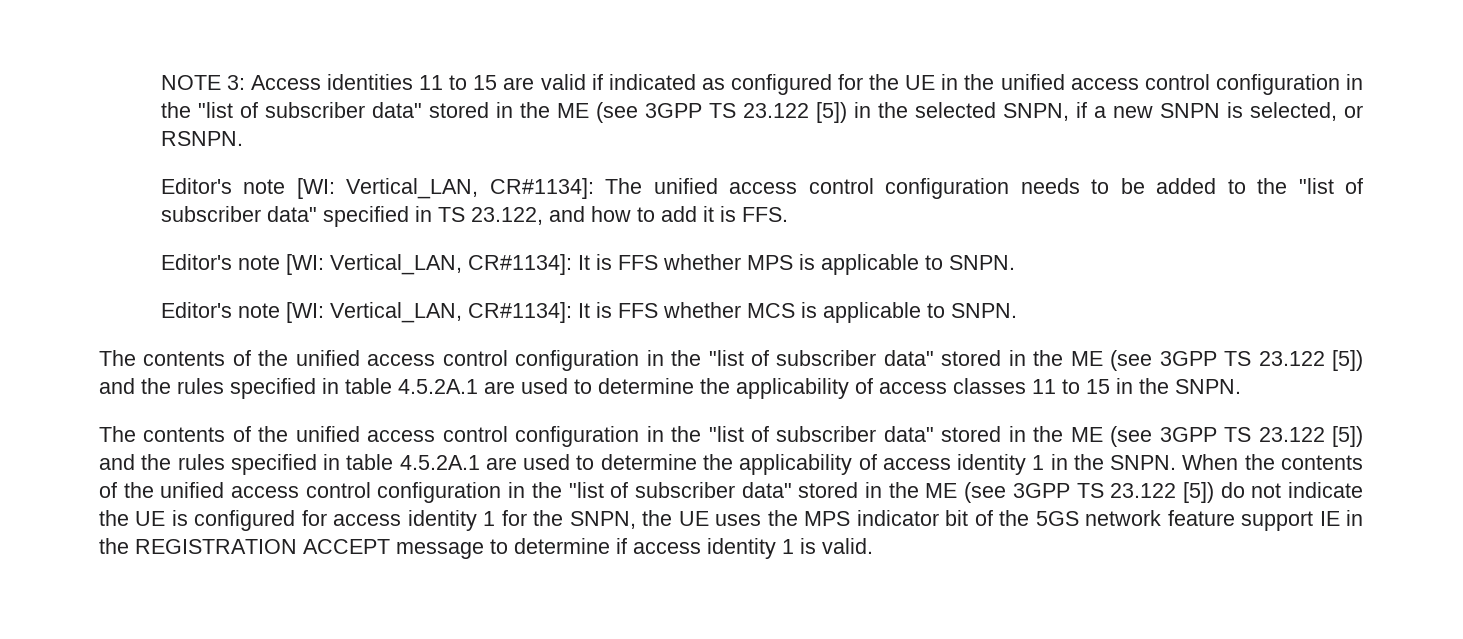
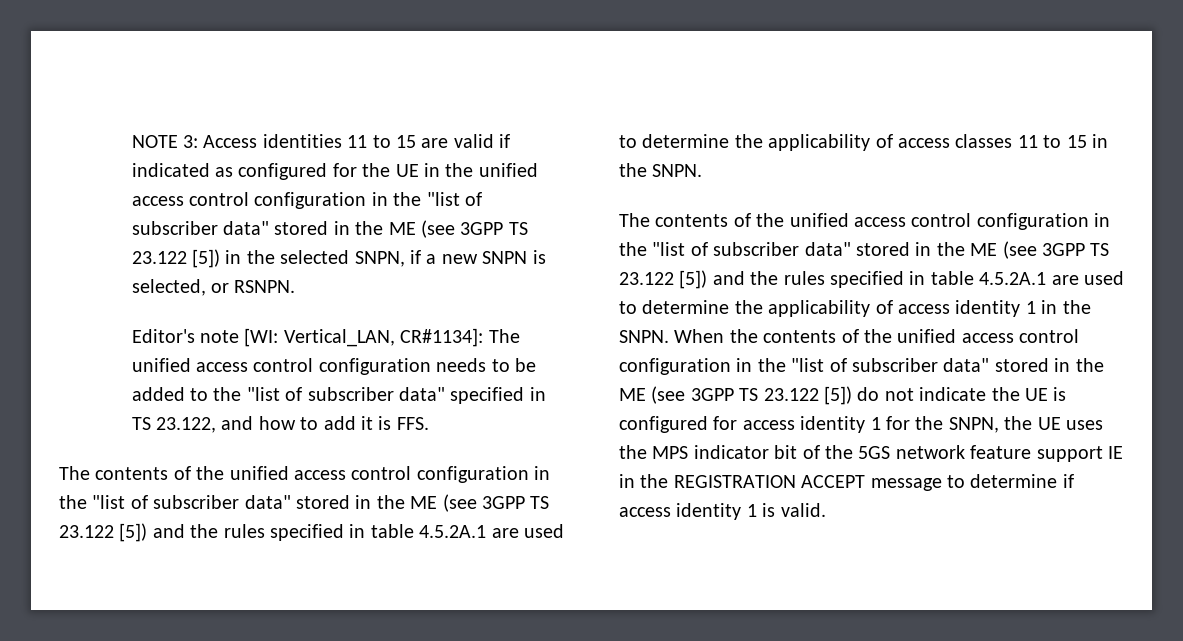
- Editor's note [WI: Vertical_LAN, CR#1134]: It is FFS whether MPS is applicable to SNPN.
- Editor's note [WI: Vertical_LAN, CR#1134]: It is FFS whether MCS is applicable to SNPN.

